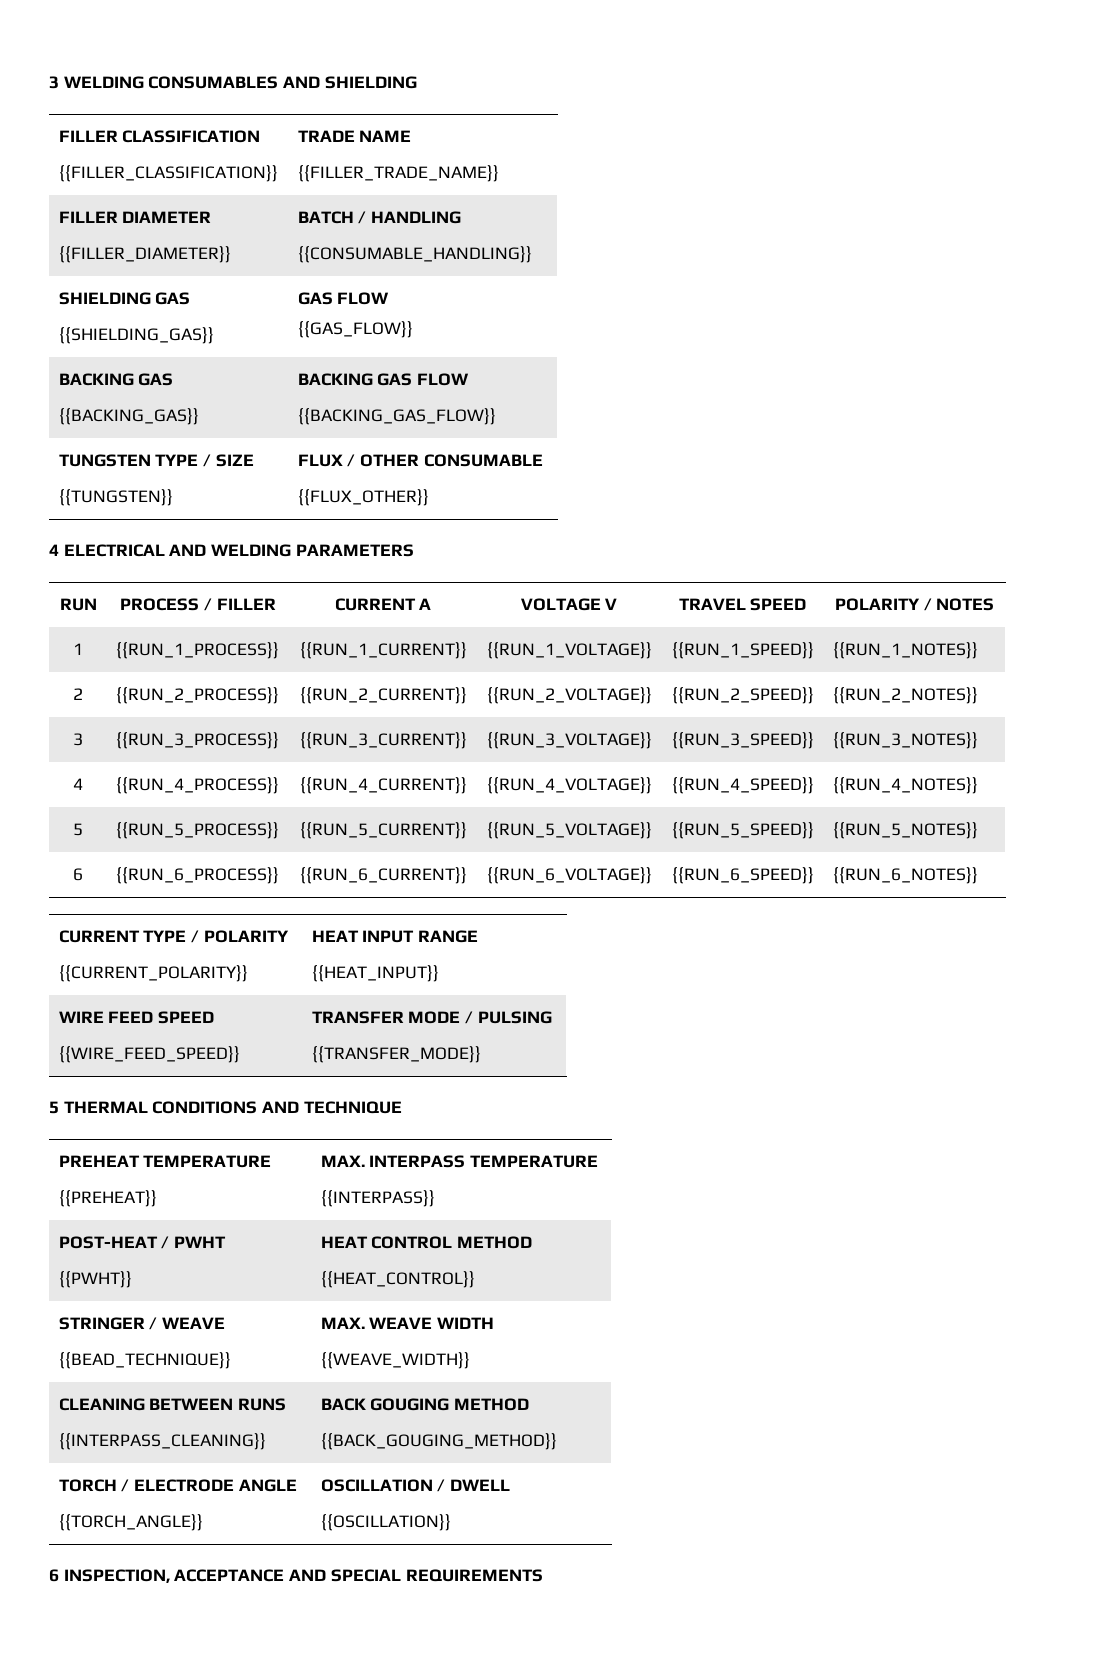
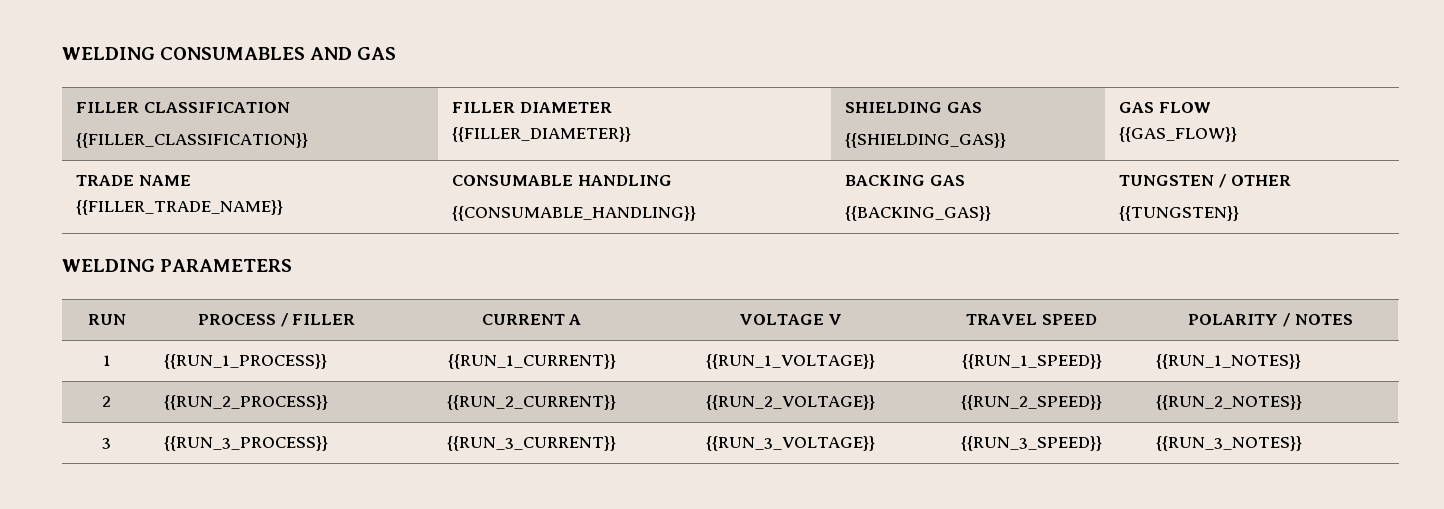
- 3 WELDING CONSUMABLES AND SHIELDING
+ WELDING CONSUMABLES AND GAS
  FILLER CLASSIFICATION
- {{FILLER_CLASSIFICATION}} | TRADE NAME
- {{FILLER_TRADE_NAME}}
- FILLER DIAMETER
- {{FILLER_DIAMETER}} | BATCH / HANDLING
- {{CONSUMABLE_HANDLING}}
- SHIELDING GAS
+ {{FILLER_CLASSIFICATION}} | FILLER DIAMETER
+ {{FILLER_DIAMETER}} | SHIELDING GAS
  {{SHIELDING_GAS}} | GAS FLOW
  {{GAS_FLOW}}
- BACKING GAS
- {{BACKING_GAS}} | BACKING GAS FLOW
- {{BACKING_GAS_FLOW}}
- TUNGSTEN TYPE / SIZE
- {{TUNGSTEN}} | FLUX / OTHER CONSUMABLE
- {{FLUX_OTHER}}
- 4 ELECTRICAL AND WELDING PARAMETERS
+ TRADE NAME
+ {{FILLER_TRADE_NAME}} | CONSUMABLE HANDLING
+ {{CONSUMABLE_HANDLING}} | BACKING GAS
+ {{BACKING_GAS}} | TUNGSTEN / OTHER
+ {{TUNGSTEN}}
+ WELDING PARAMETERS
- 4 | {{RUN_4_PROCESS}} | {{RUN_4_CURRENT}} | {{RUN_4_VOLTAGE}} | {{RUN_4_SPEED}} | {{RUN_4_NOTES}}
- 5 | {{RUN_5_PROCESS}} | {{RUN_5_CURRENT}} | {{RUN_5_VOLTAGE}} | {{RUN_5_SPEED}} | {{RUN_5_NOTES}}
- 6 | {{RUN_6_PROCESS}} | {{RUN_6_CURRENT}} | {{RUN_6_VOLTAGE}} | {{RUN_6_SPEED}} | {{RUN_6_NOTES}}
- CURRENT TYPE / POLARITY
- {{CURRENT_POLARITY}} | HEAT INPUT RANGE
- {{HEAT_INPUT}}
- WIRE FEED SPEED
- {{WIRE_FEED_SPEED}} | TRANSFER MODE / PULSING
- {{TRANSFER_MODE}}
- 5 THERMAL CONDITIONS AND TECHNIQUE
- PREHEAT TEMPERATURE
- {{PREHEAT}} | MAX. INTERPASS TEMPERATURE
- {{INTERPASS}}
- POST-HEAT / PWHT
- {{PWHT}} | HEAT CONTROL METHOD
- {{HEAT_CONTROL}}
- STRINGER / WEAVE
- {{BEAD_TECHNIQUE}} | MAX. WEAVE WIDTH
- {{WEAVE_WIDTH}}
- CLEANING BETWEEN RUNS
- {{INTERPASS_CLEANING}} | BACK GOUGING METHOD
- {{BACK_GOUGING_METHOD}}
- TORCH / ELECTRODE ANGLE
- {{TORCH_ANGLE}} | OSCILLATION / DWELL
- {{OSCILLATION}}
- 6 INSPECTION, ACCEPTANCE AND SPECIAL REQUIREMENTS

